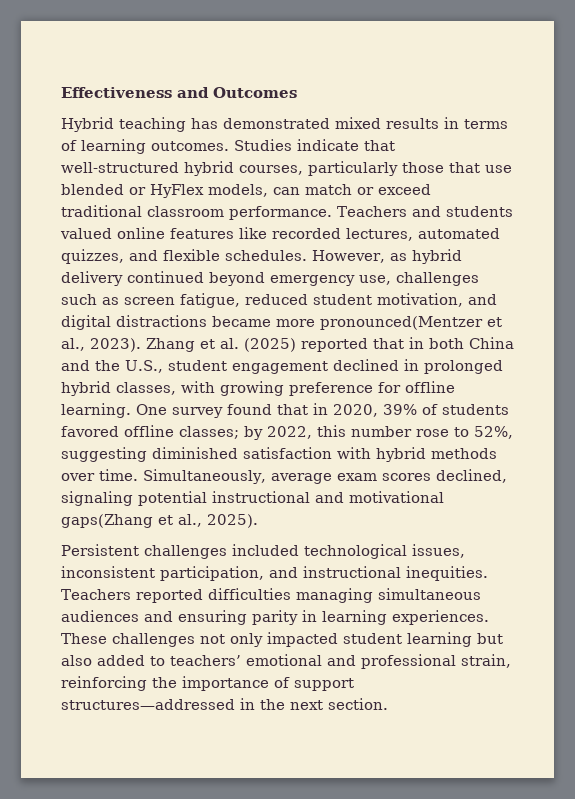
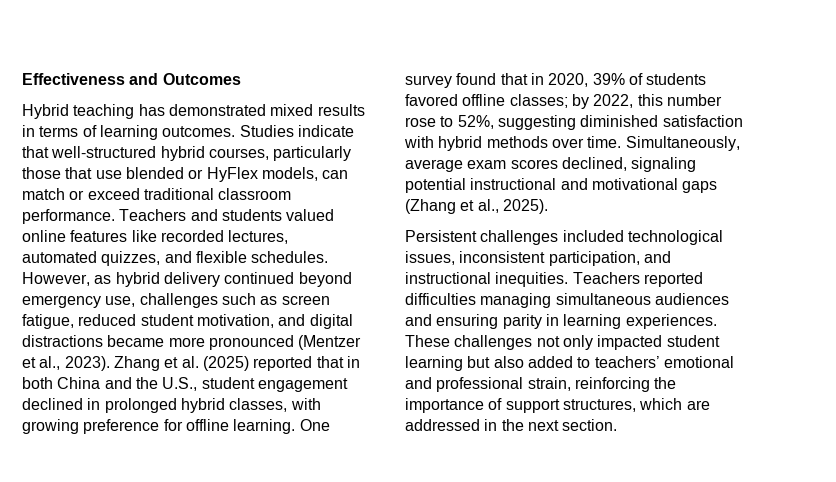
- However, as hybrid delivery continued beyond emergency use, challenges such as screen fatigue, reduced student motivation, and digital distractions became more pronounced(Mentzer et al., 2023).
+ However, as hybrid delivery continued beyond emergency use, challenges such as screen fatigue, reduced student motivation, and digital distractions became more pronounced (Mentzer et al., 2023).
- Simultaneously, average exam scores declined, signaling potential instructional and motivational gaps(Zhang et al., 2025).
+ Simultaneously, average exam scores declined, signaling potential instructional and motivational gaps (Zhang et al., 2025).
- These challenges not only impacted student learning but also added to teachers’ emotional and professional strain, reinforcing the importance of support structures—addressed in the next section.
+ These challenges not only impacted student learning but also added to teachers’ emotional and professional strain, reinforcing the importance of support structures, which are addressed in the next section.

